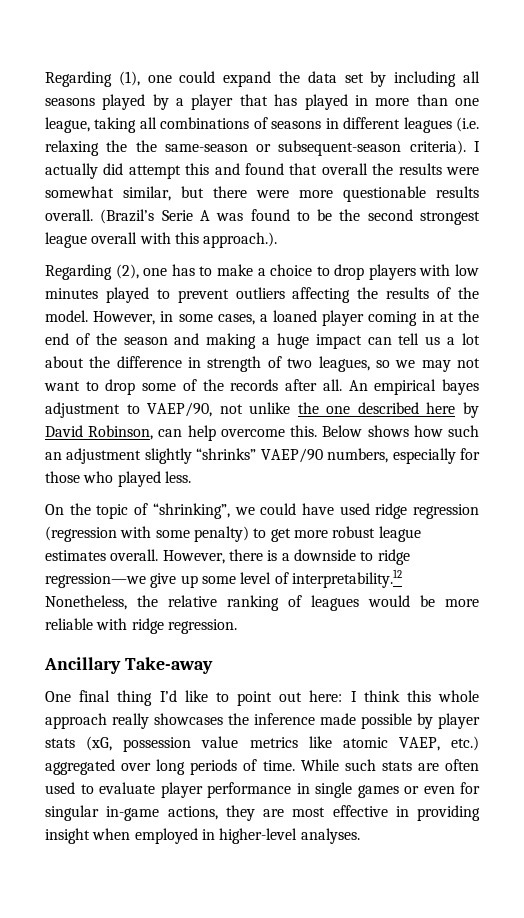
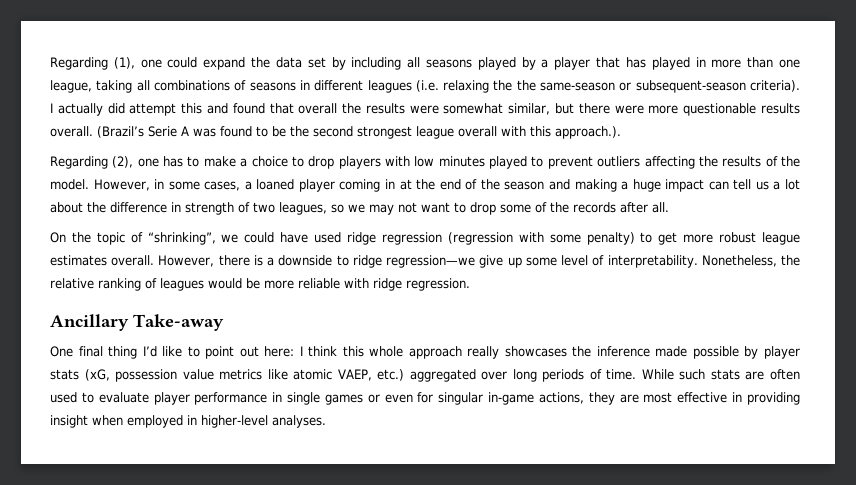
- An empirical bayes adjustment to VAEP/90, not unlike the one described here by David Robinson, can help overcome this. Below shows how such an adjustment slightly “shrinks” VAEP/90 numbers, especially for those who played less.
- However, there is a downside to ridge regression—we give up some level of interpretability.12 Nonetheless, the relative ranking of leagues would be more reliable with ridge regression.
+ However, there is a downside to ridge regression—we give up some level of interpretability. Nonetheless, the relative ranking of leagues would be more reliable with ridge regression.

